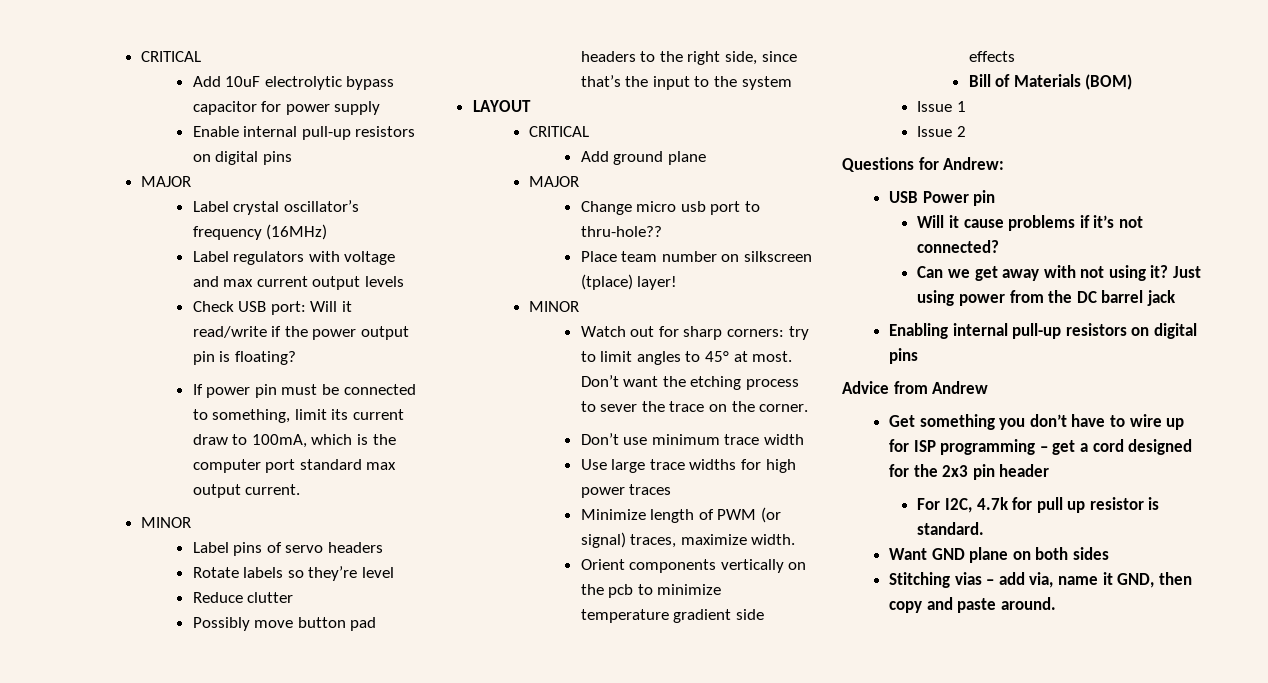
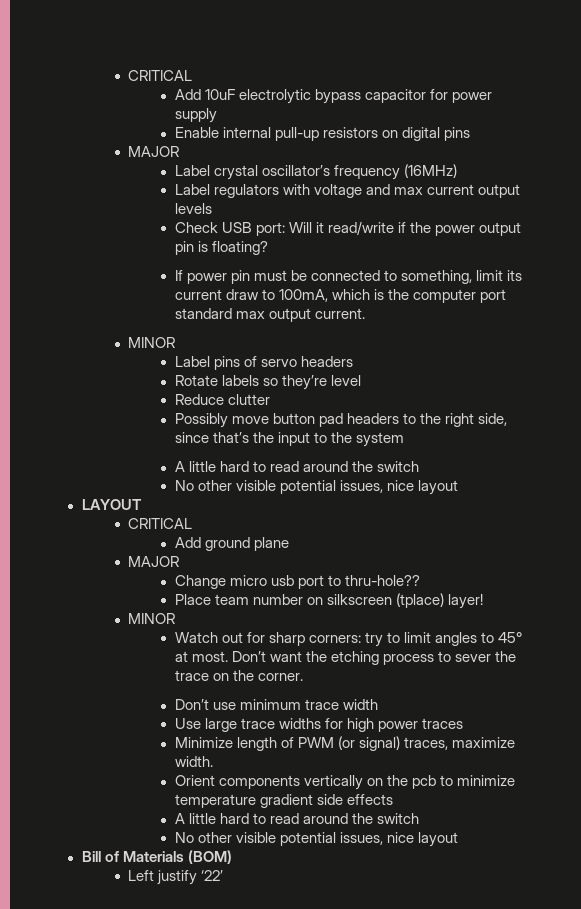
  Possibly move button pad headers to the right side, since that’s the input to the system
+ A little hard to read around the switch
+ No other visible potential issues, nice layout
  Orient components vertically on the pcb to minimize temperature gradient side effects
+ A little hard to read around the switch
+ No other visible potential issues, nice layout
  Bill of Materials (BOM)
- Issue 1
- Issue 2
- Questions for Andrew:
- USB Power pin
- Will it cause problems if it’s not connected?
- Can we get away with not using it? Just using power from the DC barrel jack
- Enabling internal pull-up resistors on digital pins
- Advice from Andrew
- Get something you don’t have to wire up for ISP programming – get a cord designed for the 2x3 pin header
- For I2C, 4.7k for pull up resistor is standard.
- Want GND plane on both sides
- Stitching vias – add via, name it GND, then copy and paste around.
+ Left justify ‘22’

